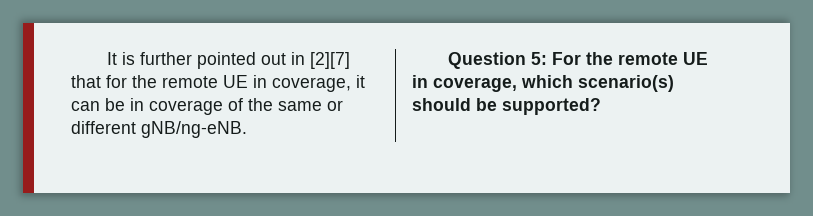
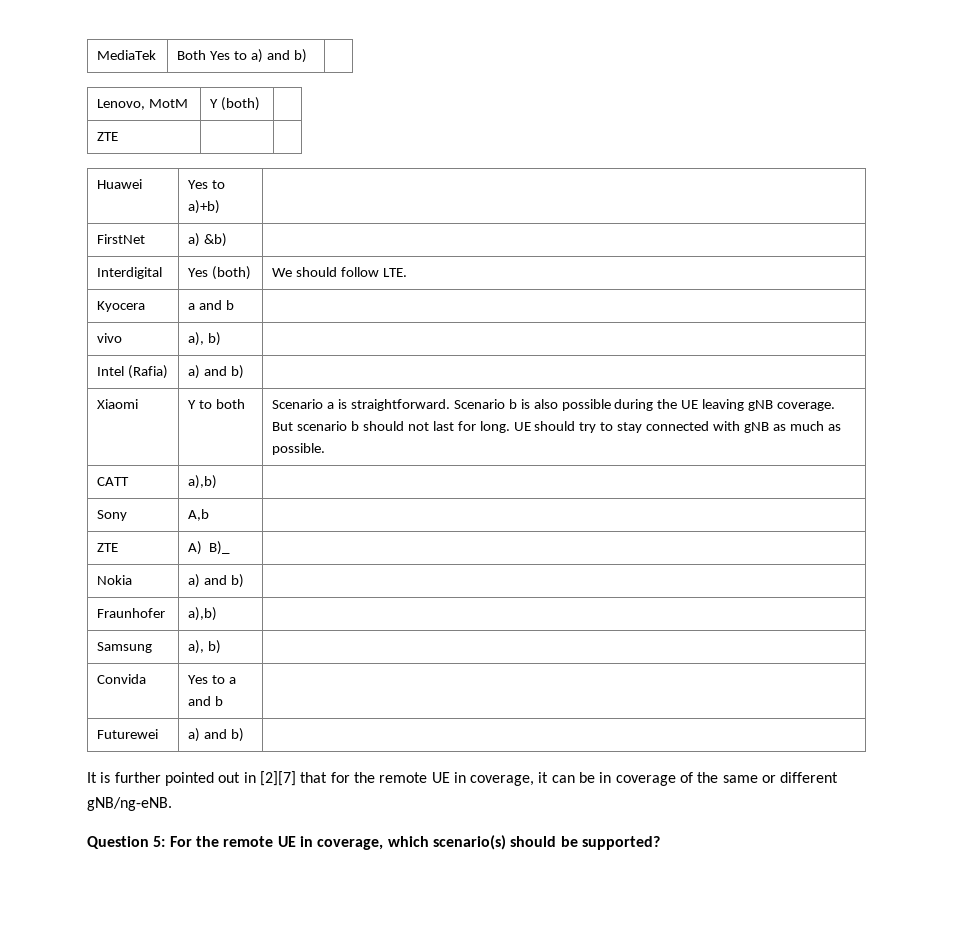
+ MediaTek | Both Yes to a) and b) |
+ Lenovo, MotM | Y (both) |
+ ZTE | |
+ Huawei | Yes to a)+b) |
+ FirstNet | a) &b) |
+ Interdigital | Yes (both) | We should follow LTE.
+ Kyocera | a and b |
+ vivo | a), b) |
+ Intel (Rafia) | a) and b) |
+ Xiaomi | Y to both | Scenario a is straightforward. Scenario b is also possible during the UE leaving gNB coverage. But scenario b should not last for long. UE should try to stay connected with gNB as much as possible.
+ CATT | a),b) |
+ Sony | A,b |
+ ZTE | A) B)_ |
+ Nokia | a) and b) |
+ Fraunhofer | a),b) |
+ Samsung | a), b) |
+ Convida | Yes to a and b |
+ Futurewei | a) and b) |

